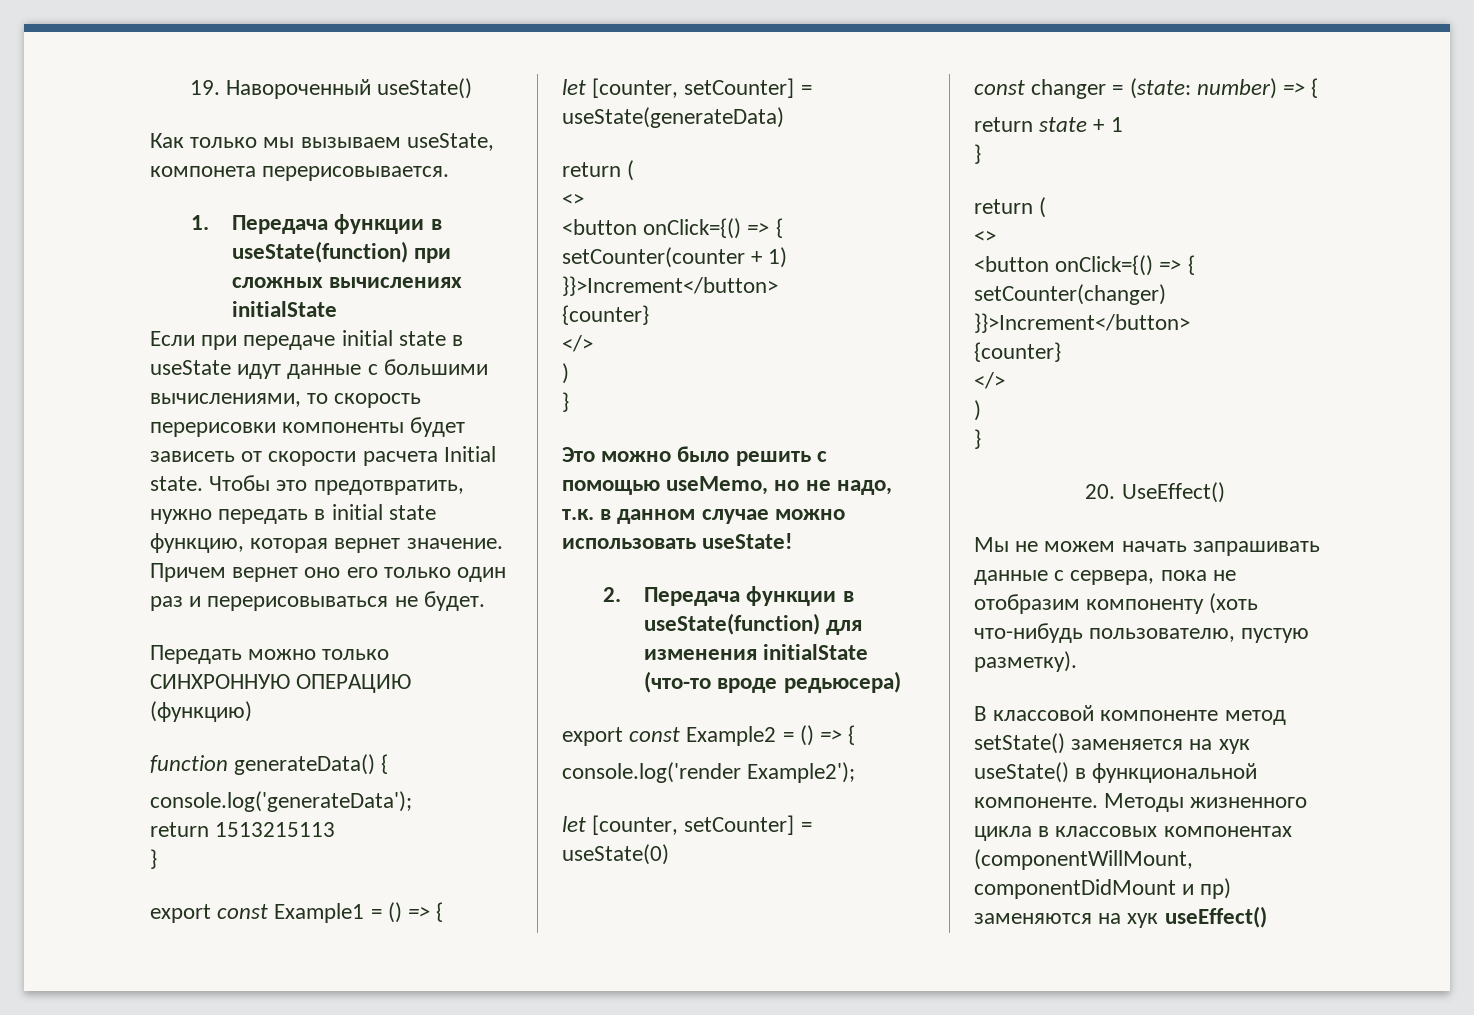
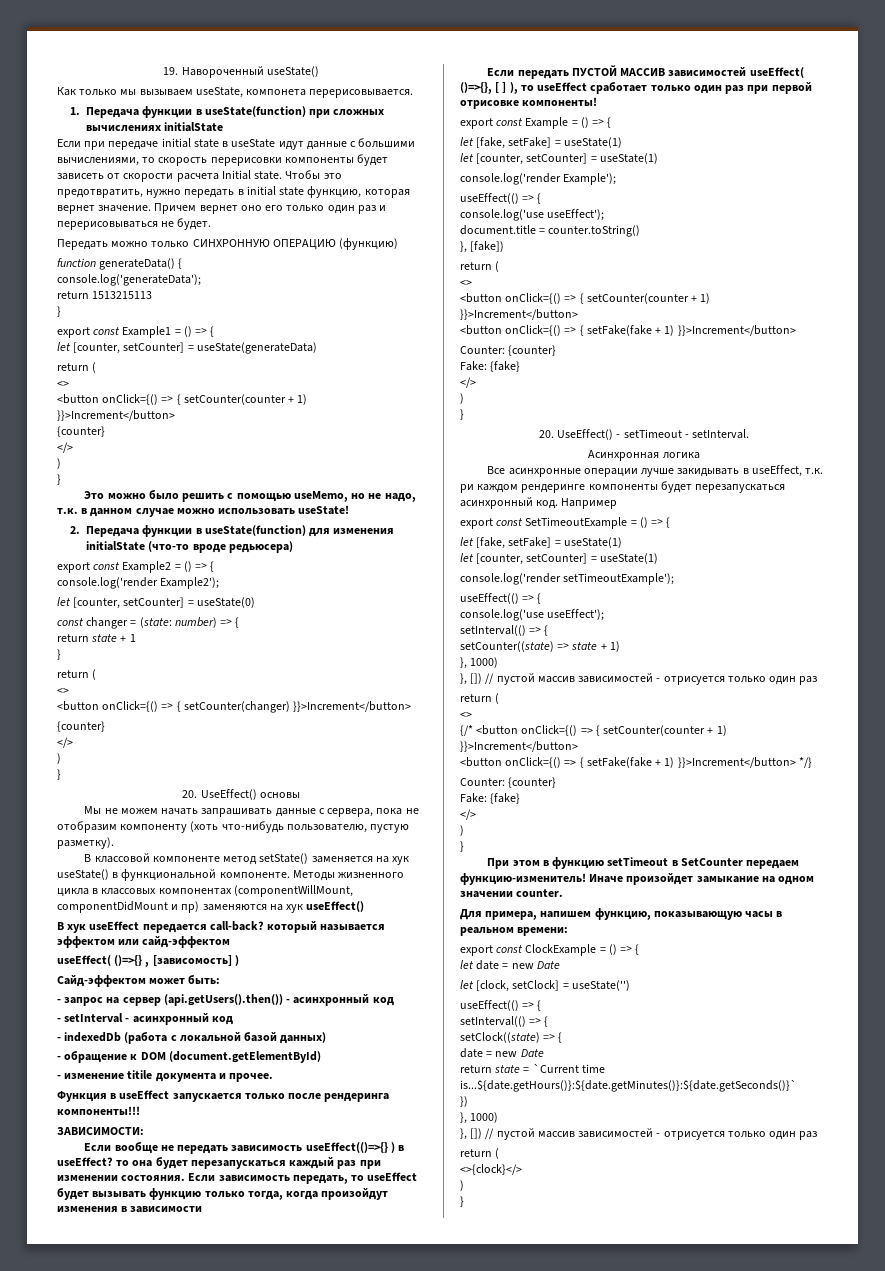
- 20. UseEffect()
+ 20. UseEffect() основы
+ В хук useEffect передается call-back? который называется эффектом или сайд-эффектом
+ useEffect( ()=>{} , [зависомость] )
+ Сайд-эффектом может быть:
+ - запрос на сервер (api.getUsers().then()) - асинхронный код
+ - setInterval - асинхронный код
+ - indexedDb (работа с локальной базой данных)
+ - обращение к DOM (document.getElementById)
+ - изменение titile документа и прочее.
+ Функция в useEffect запускается только после рендеринга компоненты!!!
+ ЗАВИСИМОСТИ:
+ Если вообще не передать зависимость useEffect(()=>{} ) в useEffect? то она будет перезапускаться каждый раз при изменении состояния. Если зависимость передать, то useEffect будет вызывать функцию только тогда, когда произойдут изменения в зависимости
+ Если передать ПУСТОЙ МАССИВ зависимостей useEffect( ()=>{}, [ ] ), то useEffect сработает только один раз при первой отрисовке компоненты!
+ export const Example = () => {
+ let [fake, setFake] = useState(1)
+ let [counter, setCounter] = useState(1)
+ console.log('render Example');
+ useEffect(() => {
+ console.log('use useEffect');
+ document.title = counter.toString()
+ }, [fake])
+ return (
+ <>
+ <button onClick={() => { setCounter(counter + 1) }}>Increment</button>
+ <button onClick={() => { setFake(fake + 1) }}>Increment</button>
+ Counter: {counter}
+ Fake: {fake}
+ </>
+ )
+ }
+ 20. UseEffect() - setTimeout - setInterval.
+ Асинхронная логика
+ Все асинхронные операции лучше закидывать в useEffect, т.к. ри каждом рендеринге компоненты будет перезапускаться асинхронный код. Например
+ export const SetTimeoutExample = () => {
+ let [fake, setFake] = useState(1)
+ let [counter, setCounter] = useState(1)
+ console.log('render setTimeoutExample');
+ useEffect(() => {
+ console.log('use useEffect');
+ setInterval(() => {
+ setCounter((state) => state + 1)
+ }, 1000)
+ }, []) // пустой массив зависимостей - отрисуется только один раз
+ return (
+ <>
+ {/* <button onClick={() => { setCounter(counter + 1) }}>Increment</button>
+ <button onClick={() => { setFake(fake + 1) }}>Increment</button> */}
+ Counter: {counter}
+ Fake: {fake}
+ </>
+ )
+ }
+ При этом в функцию setTimeout в SetСounter передаем функцию-изменитель! Иначе произойдет замыкание на одном значении counter.
+ Для примера, напишем функцию, показывающую часы в реальном времени:
+ export const ClockExample = () => {
+ let date = new Date
+ let [clock, setClock] = useState('')
+ useEffect(() => {
+ setInterval(() => {
+ setClock((state) => {
+ date = new Date
+ return state = `Current time is...${date.getHours()}:${date.getMinutes()}:${date.getSeconds()}`
+ })
+ }, 1000)
+ }, []) // пустой массив зависимостей - отрисуется только один раз
+ return (
+ <>{clock}</>
+ )
+ }

